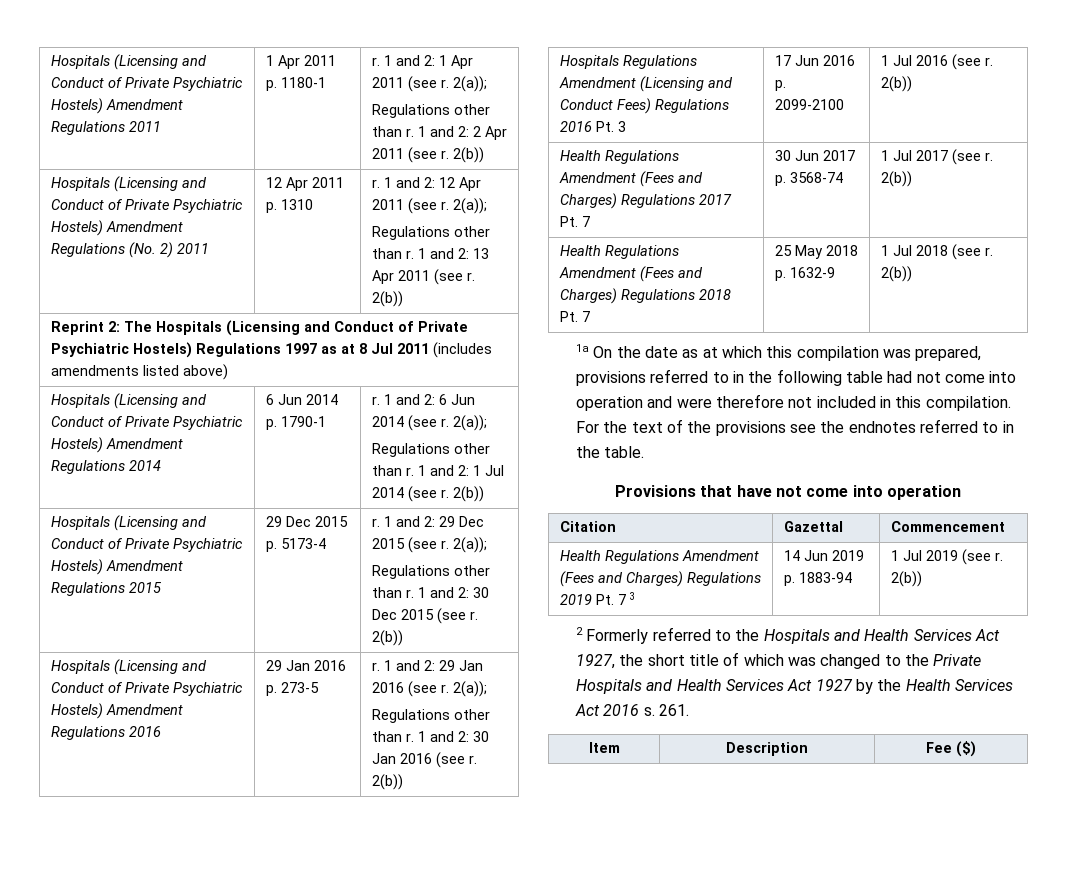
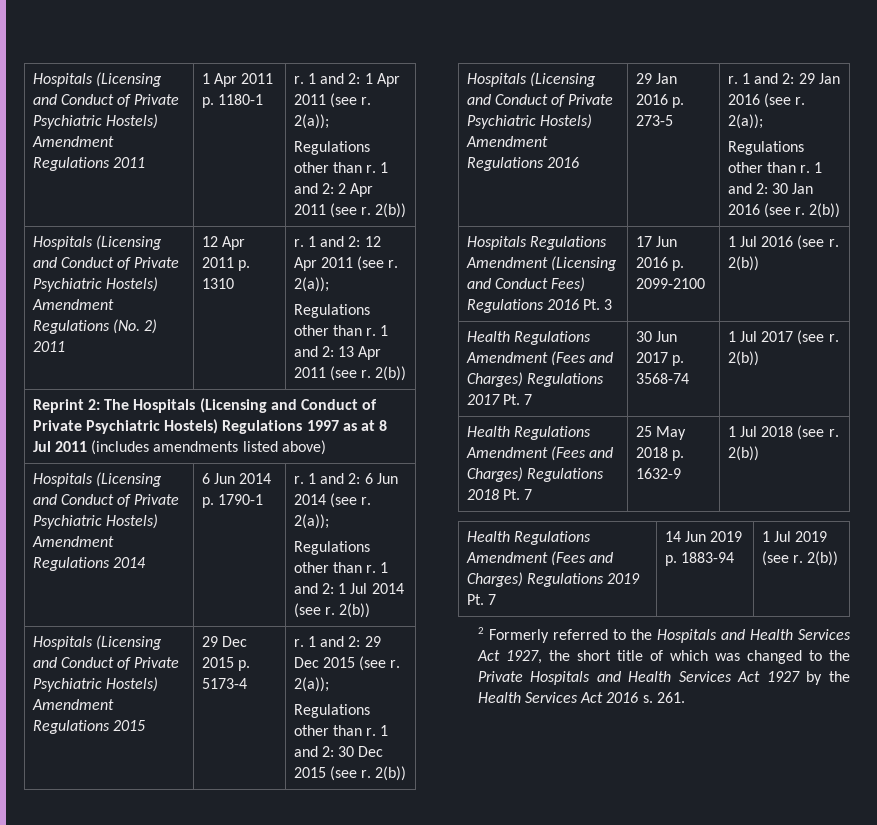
- 1a On the date as at which this compilation was prepared, provisions referred to in the following table had not come into operation and were therefore not included in this compilation. For the text of the provisions see the endnotes referred to in the table.
- Provisions that have not come into operation
- Citation | Gazettal | Commencement
- Health Regulations Amendment (Fees and Charges) Regulations 2019 Pt. 7 3 | 14 Jun 2019 p. 1883-94 | 1 Jul 2019 (see r. 2(b))
+ Health Regulations Amendment (Fees and Charges) Regulations 2019 Pt. 7 | 14 Jun 2019 p. 1883-94 | 1 Jul 2019 (see r. 2(b))
- Item | Description | Fee ($)

